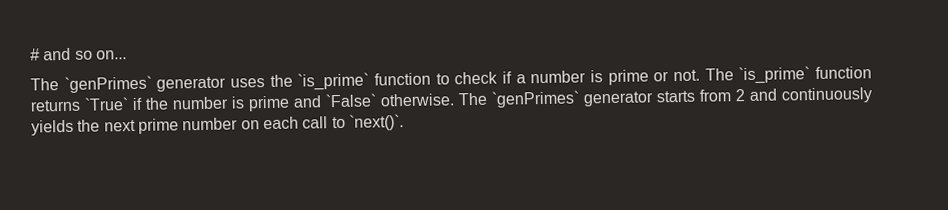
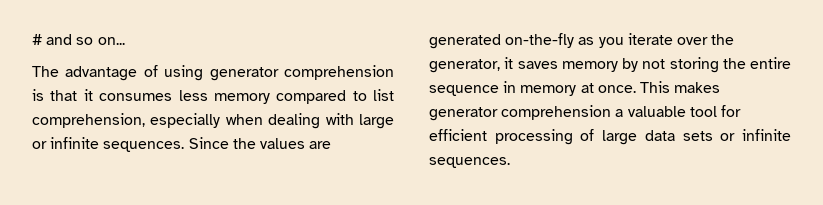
- The `genPrimes` generator uses the `is_prime` function to check if a number is prime or not. The `is_prime` function returns `True` if the number is prime and `False` otherwise. The `genPrimes` generator starts from 2 and continuously yields the next prime number on each call to `next()`.
+ The advantage of using generator comprehension is that it consumes less memory compared to list comprehension, especially when dealing with large or infinite sequences. Since the values are generated on-the-fly as you iterate over the generator, it saves memory by not storing the entire sequence in memory at once. This makes generator comprehension a valuable tool for efficient processing of large data sets or infinite sequences.

